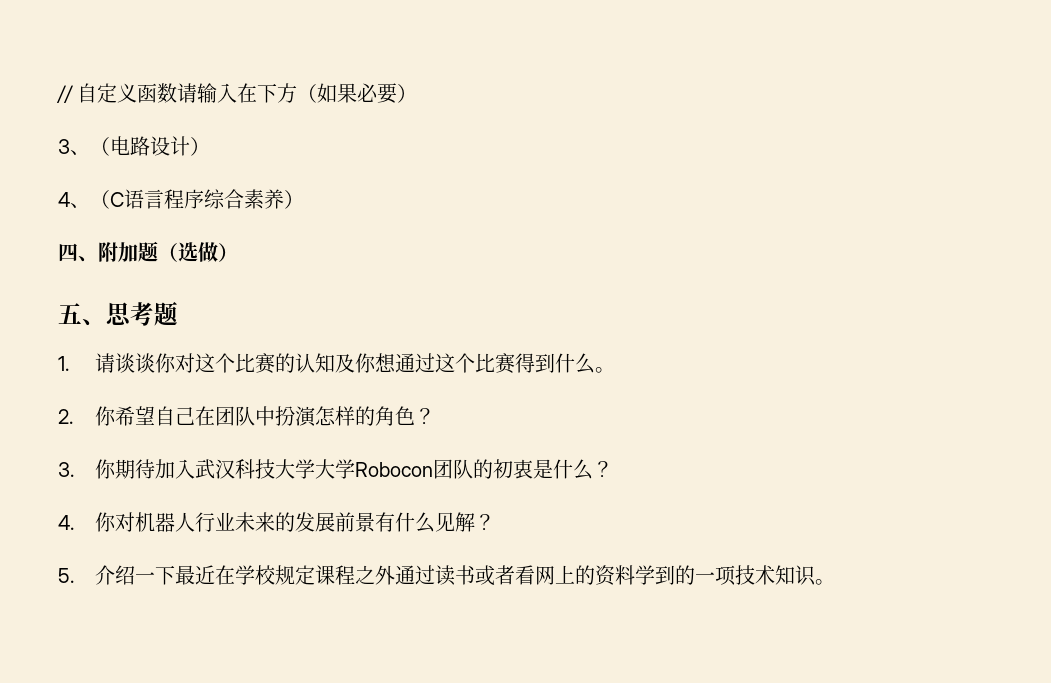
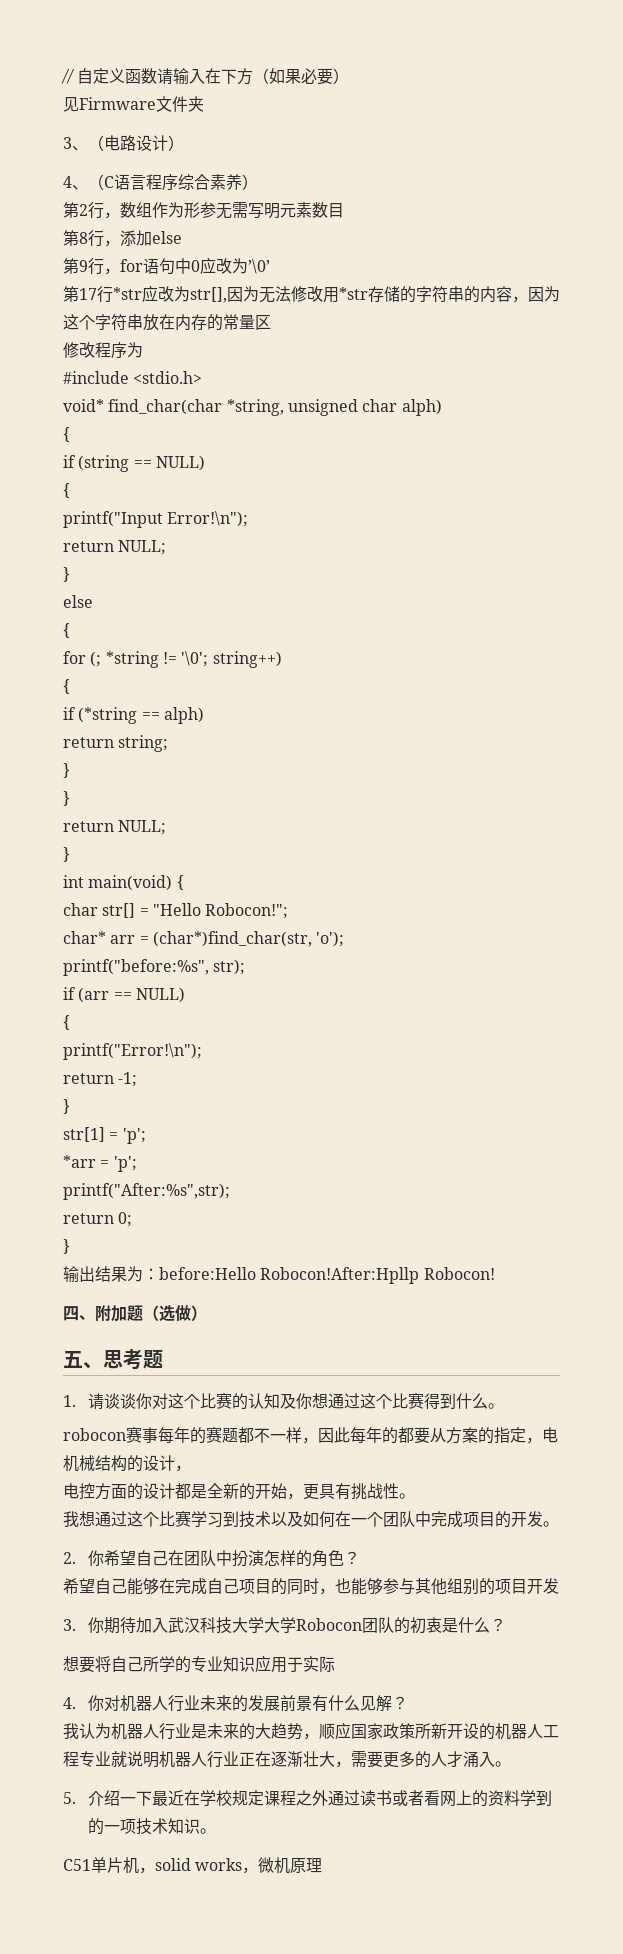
+ 见Firmware文件夹
+ 第2行，数组作为形参无需写明元素数目
+ 第8行，添加else
+ 第9行，for语句中0应改为’\0’
+ 第17行*str应改为str[],因为无法修改用*str存储的字符串的内容，因为这个字符串放在内存的常量区
+ 修改程序为
+ #include <stdio.h>
+ void* find_char(char *string, unsigned char alph)
+ {
+ if (string == NULL)
+ {
+ printf("Input Error!\n");
+ return NULL;
+ }
+ else
+ {
+ for (; *string != '\0'; string++)
+ {
+ if (*string == alph)
+ return string;
+ }
+ }
+ return NULL;
+ }
+ int main(void) {
+ char str[] = "Hello Robocon!";
+ char* arr = (char*)find_char(str, 'o');
+ printf("before:%s", str);
+ if (arr == NULL)
+ {
+ printf("Error!\n");
+ return -1;
+ }
+ str[1] = 'p';
+ *arr = 'p';
+ printf("After:%s",str);
+ return 0;
+ }
+ 输出结果为：before:Hello Robocon!After:Hpllp Robocon!
+ robocon赛事每年的赛题都不一样，因此每年的都要从方案的指定，电机械结构的设计，
+ 电控方面的设计都是全新的开始，更具有挑战性。
+ 我想通过这个比赛学习到技术以及如何在一个团队中完成项目的开发。
+ 希望自己能够在完成自己项目的同时，也能够参与其他组别的项目开发
+ 想要将自己所学的专业知识应用于实际
+ 我认为机器人行业是未来的大趋势，顺应国家政策所新开设的机器人工程专业就说明机器人行业正在逐渐壮大，需要更多的人才涌入。
+ C51单片机，solid works，微机原理

